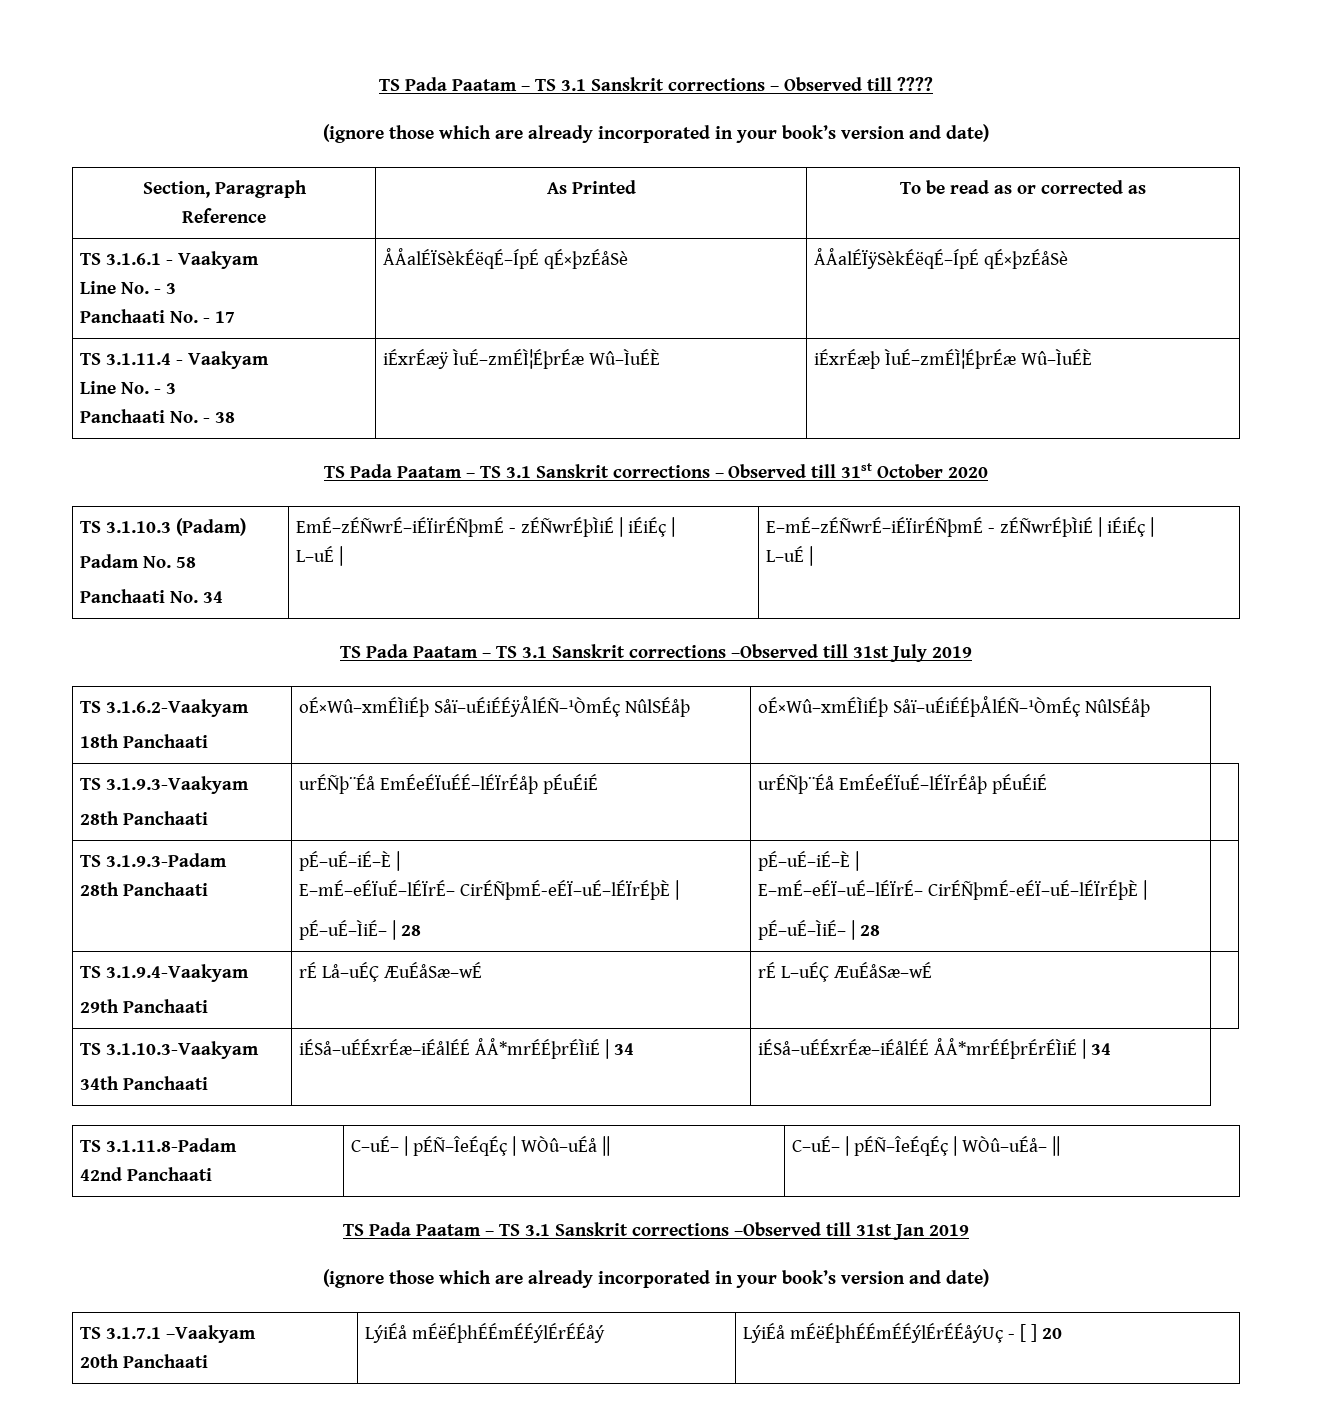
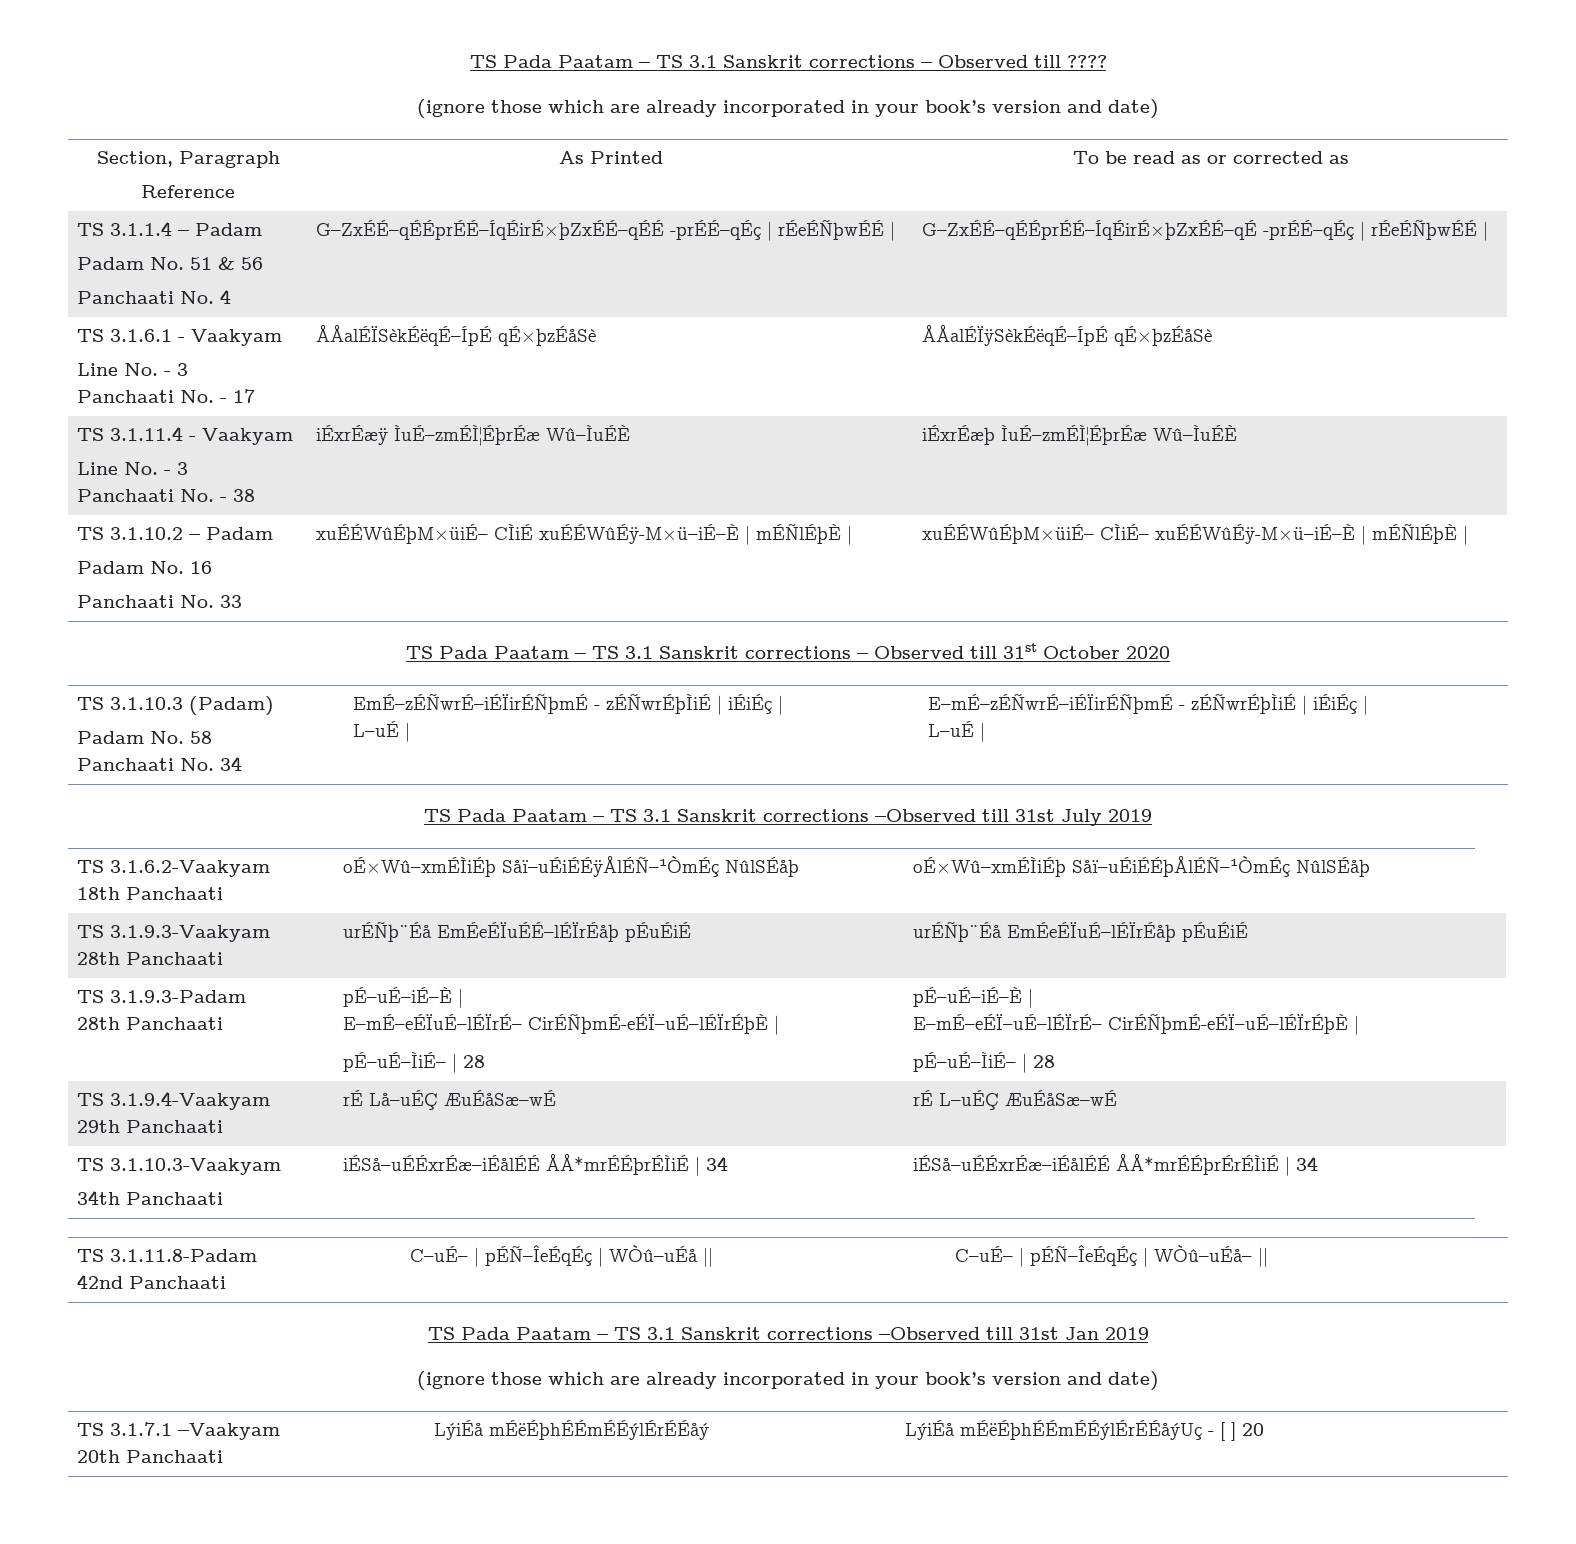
+ TS 3.1.1.4 – Padam
+ Padam No. 51 & 56
+ Panchaati No. 4 | G–ZxÉÉ–qÉÉprÉÉ–ÍqÉirÉ×þZxÉÉ–qÉÉ -prÉÉ–qÉç | rÉeÉÑþwÉÉ | | G–ZxÉÉ–qÉÉprÉÉ–ÍqÉirÉ×þZxÉÉ–qÉ -prÉÉ–qÉç | rÉeÉÑþwÉÉ |
+ TS 3.1.10.2 – Padam
+ Padam No. 16
+ Panchaati No. 33 | xuÉÉWûÉþM×üiÉ– CÌiÉ xuÉÉWûÉÿ-M×ü–iÉ–È | mÉÑlÉþÈ | | xuÉÉWûÉþM×üiÉ– CÌiÉ– xuÉÉWûÉÿ-M×ü–iÉ–È | mÉÑlÉþÈ |

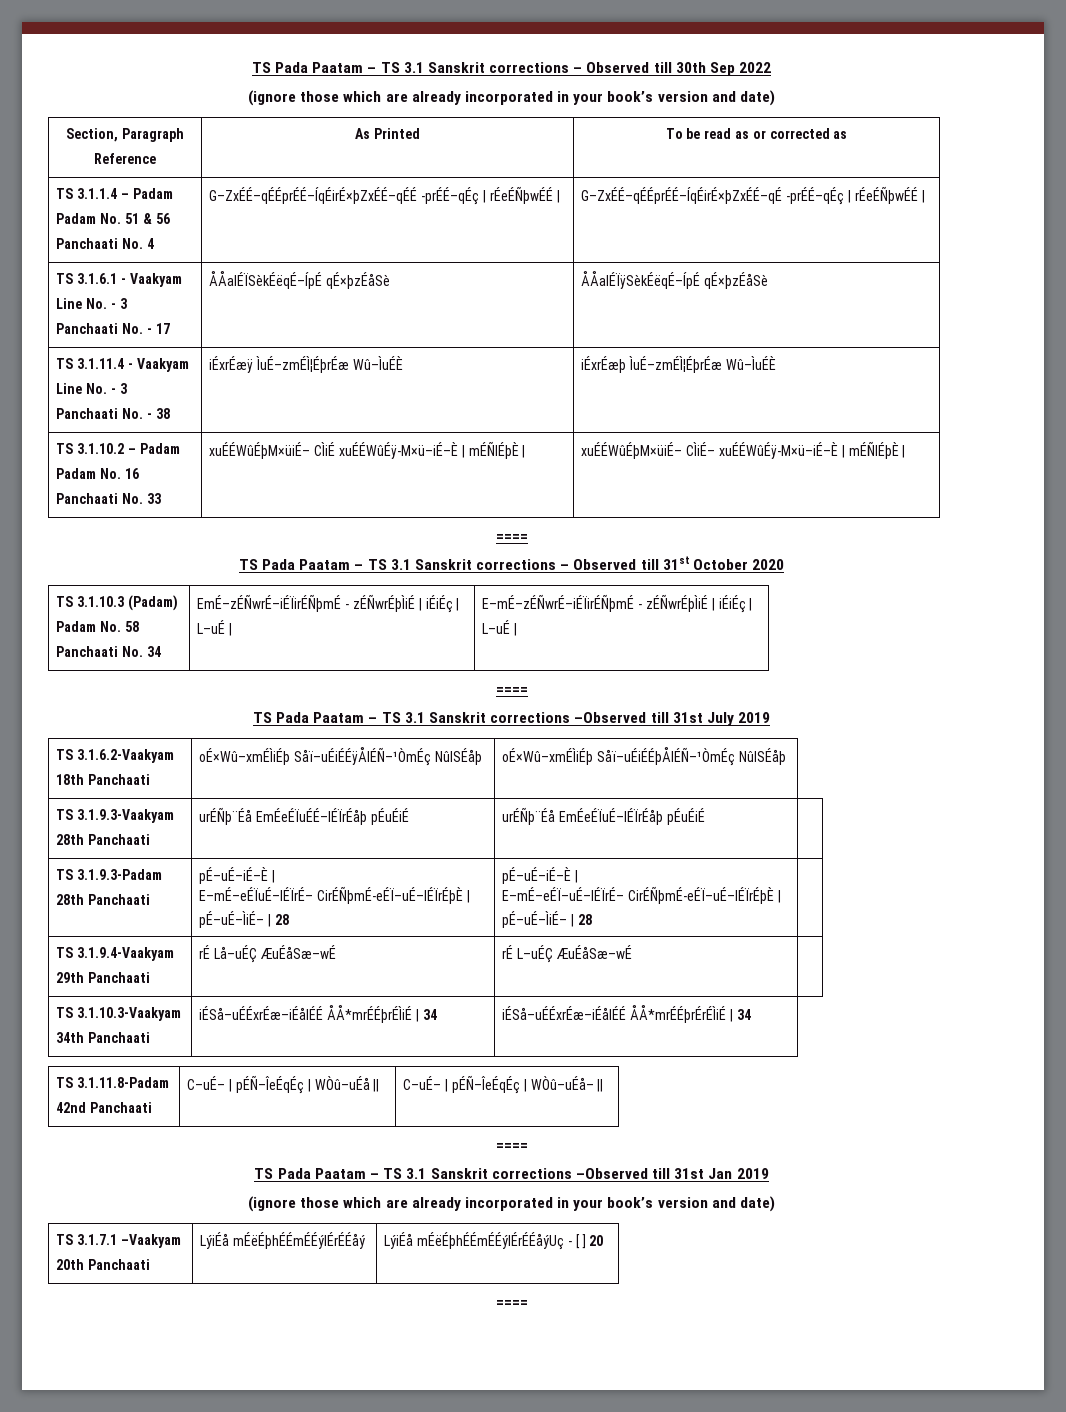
- TS Pada Paatam – TS 3.1 Sanskrit corrections – Observed till ????
+ TS Pada Paatam – TS 3.1 Sanskrit corrections – Observed till 30th Sep 2022
  TS 3.1.10.2 – Padam
  Padam No. 16
  Panchaati No. 33 | xuÉÉWûÉþM×üiÉ– CÌiÉ xuÉÉWûÉÿ-M×ü–iÉ–È | mÉÑlÉþÈ | | xuÉÉWûÉþM×üiÉ– CÌiÉ– xuÉÉWûÉÿ-M×ü–iÉ–È | mÉÑlÉþÈ |
+ ====
  TS 3.1.10.3 (Padam)
  Padam No. 58
  Panchaati No. 34 | EmÉ–zÉÑwrÉ–iÉÏirÉÑþmÉ - zÉÑwrÉþÌiÉ | iÉiÉç |
  L–uÉ | | E–mÉ–zÉÑwrÉ–iÉÏirÉÑþmÉ - zÉÑwrÉþÌiÉ | iÉiÉç |
  L–uÉ |
+ ====
  TS 3.1.11.8-Padam
  42nd Panchaati | C–uÉ– | pÉÑ–ÎeÉqÉç | WÒû–uÉå || | C–uÉ– | pÉÑ–ÎeÉqÉç | WÒû–uÉå– ||
+ ====
  TS 3.1.7.1 –Vaakyam
  20th Panchaati | LýiÉå mÉëÉþhÉÉmÉÉýlÉrÉÉåý | LýiÉå mÉëÉþhÉÉmÉÉýlÉrÉÉåýUç - [ ] 20
+ ====

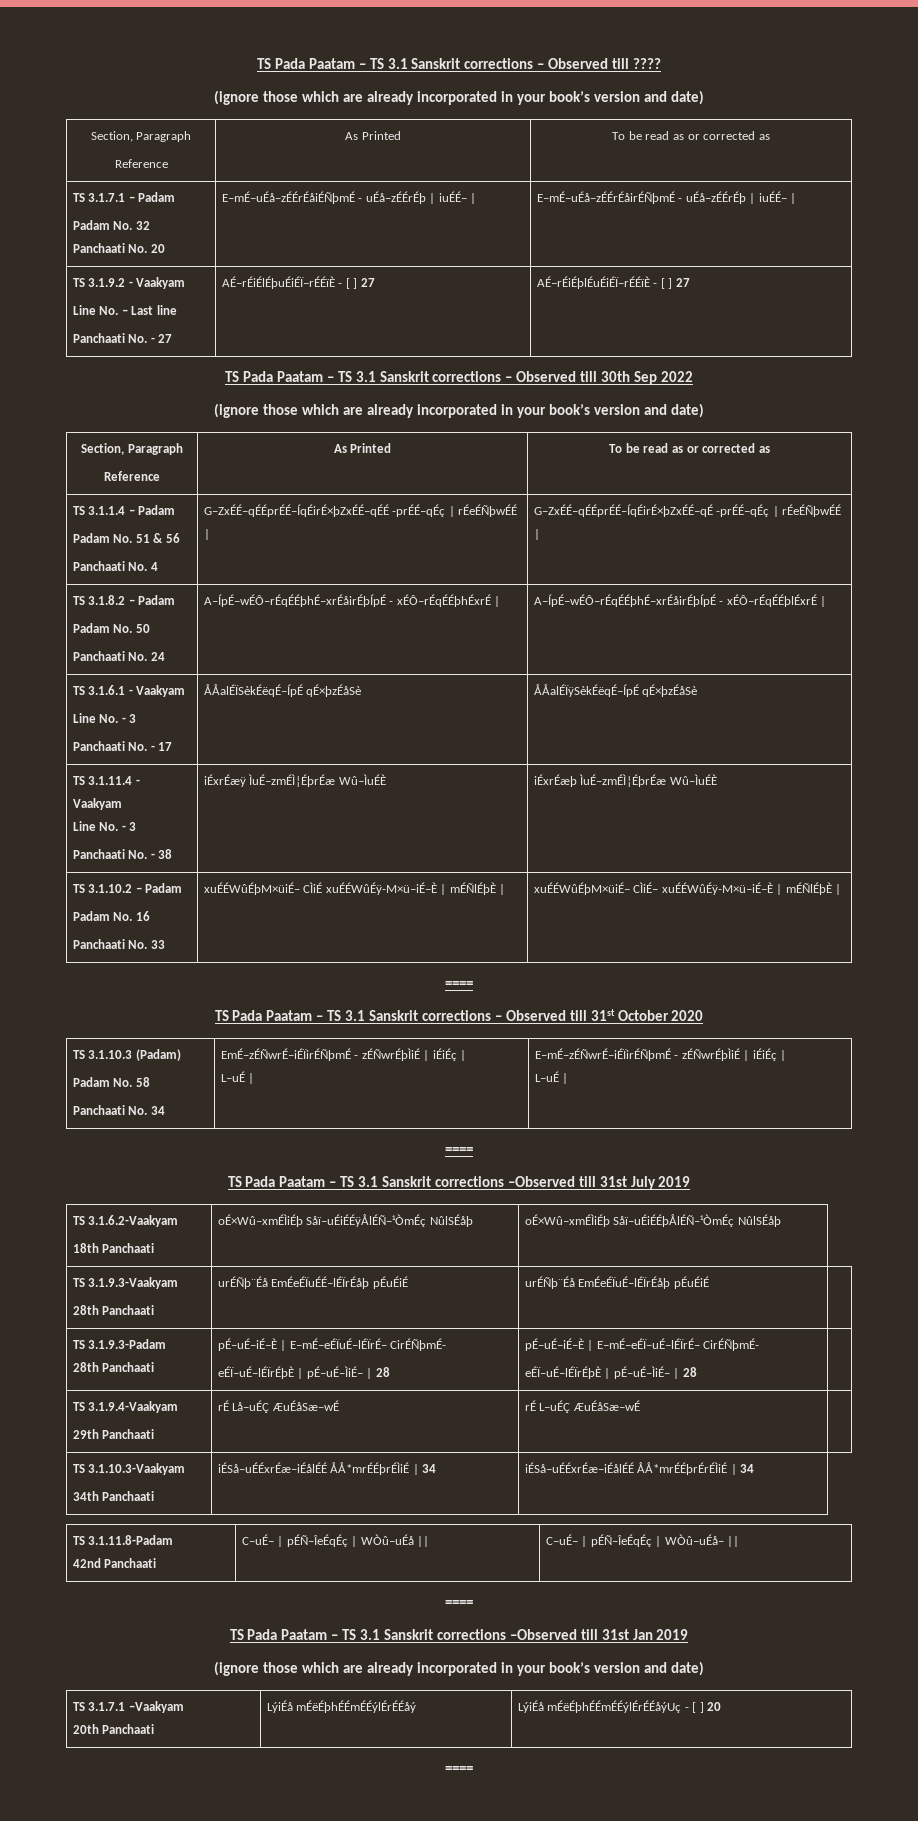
+ TS Pada Paatam – TS 3.1 Sanskrit corrections – Observed till ????
+ (ignore those which are already incorporated in your book’s version and date)
+ Section, Paragraph
+ Reference | As Printed | To be read as or corrected as
+ TS 3.1.7.1 – Padam
+ Padam No. 32
+ Panchaati No. 20 | E–mÉ–uÉå–zÉÉrÉåiÉÑþmÉ - uÉå–zÉÉrÉþ | iuÉÉ– | | E–mÉ–uÉå–zÉÉrÉåirÉÑþmÉ - uÉå–zÉÉrÉþ | iuÉÉ– |
+ TS 3.1.9.2 - Vaakyam
+ Line No. – Last line
+ Panchaati No. - 27 | AÉ–rÉiÉlÉþuÉiÉÏ–rÉÉïÈ - [ ] 27 | AÉ–rÉiÉþlÉuÉiÉÏ–rÉÉïÈ - [ ] 27
+ TS 3.1.8.2 – Padam
+ Padam No. 50
+ Panchaati No. 24 | A–ÍpÉ–wÉÔ–rÉqÉÉþhÉ–xrÉåirÉþÍpÉ - xÉÔ–rÉqÉÉþhÉxrÉ | | A–ÍpÉ–wÉÔ–rÉqÉÉþhÉ–xrÉåirÉþÍpÉ - xÉÔ–rÉqÉÉþlÉxrÉ |
  TS 3.1.9.3-Padam
- 28th Panchaati | pÉ–uÉ–iÉ–È |
- E–mÉ–eÉÏuÉ–lÉÏrÉ– CirÉÑþmÉ-eÉÏ–uÉ–lÉÏrÉþÈ |
- pÉ–uÉ–ÌiÉ– | 28 | pÉ–uÉ–iÉ–È |
- E–mÉ–eÉÏ–uÉ–lÉÏrÉ– CirÉÑþmÉ-eÉÏ–uÉ–lÉÏrÉþÈ |
- pÉ–uÉ–ÌiÉ– | 28 |
+ 28th Panchaati | pÉ–uÉ–iÉ–È | E–mÉ–eÉÏuÉ–lÉÏrÉ– CirÉÑþmÉ-
+ eÉÏ–uÉ–lÉÏrÉþÈ | pÉ–uÉ–ÌiÉ– | 28 | pÉ–uÉ–iÉ–È | E–mÉ–eÉÏ–uÉ–lÉÏrÉ– CirÉÑþmÉ-
+ eÉÏ–uÉ–lÉÏrÉþÈ | pÉ–uÉ–ÌiÉ– | 28 |

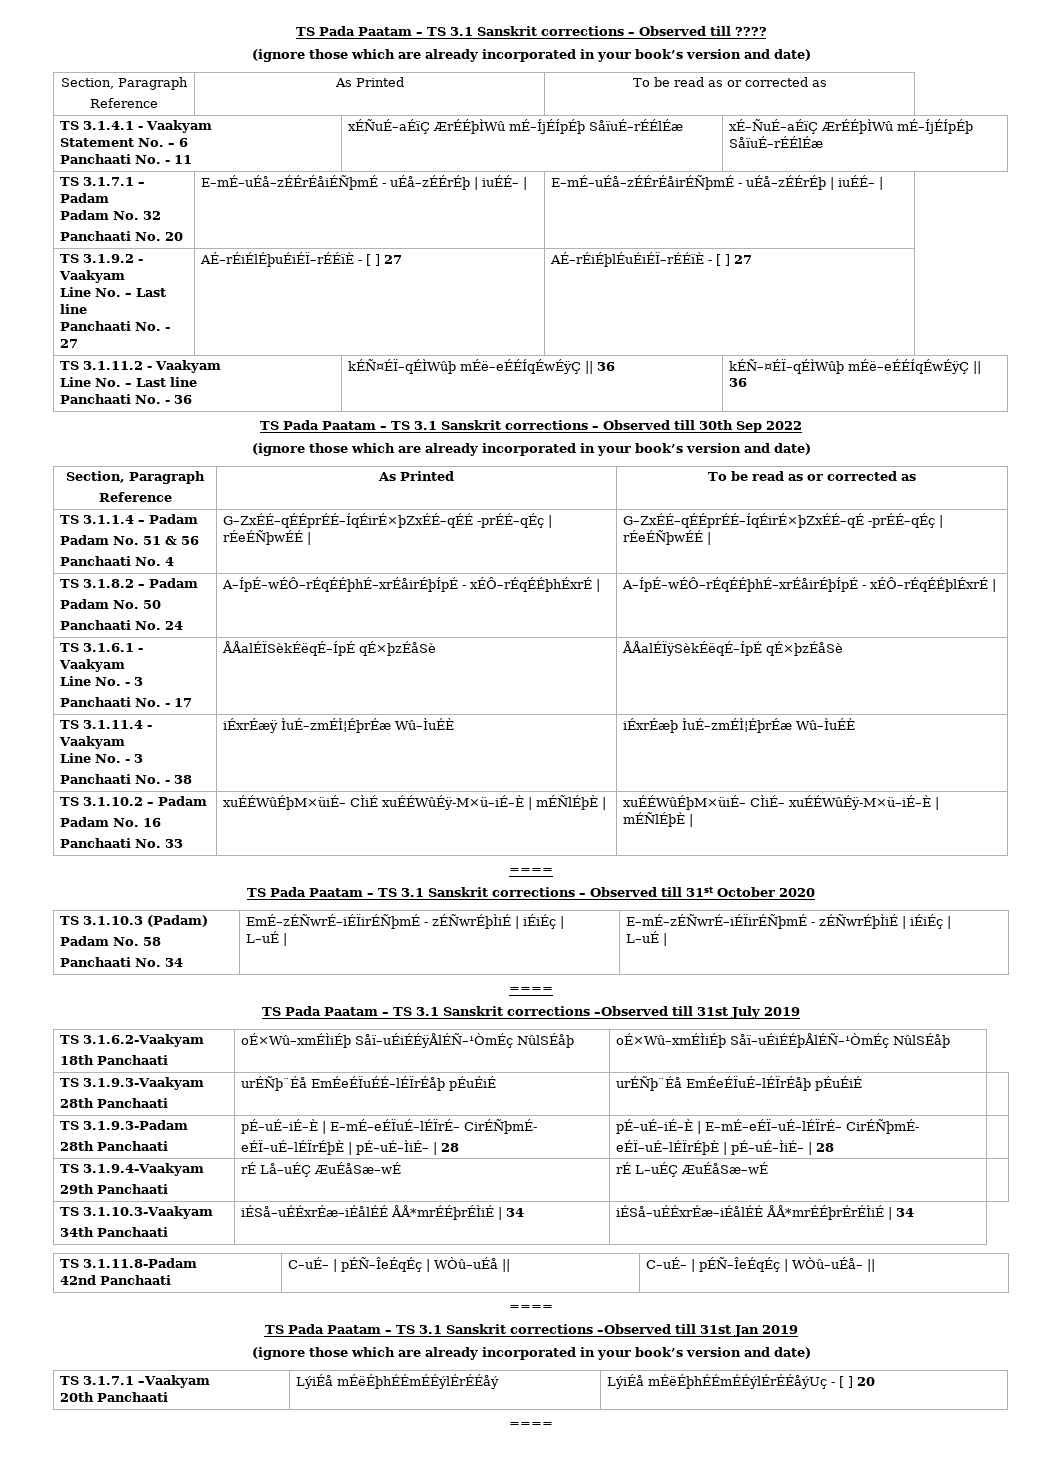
+ TS 3.1.4.1 - Vaakyam
+ Statement No. – 6
+ Panchaati No. - 11 | xÉÑuÉ–aÉïÇ ÆrÉÉþÌWû mÉ–ÍjÉÍpÉþ SåïuÉ–rÉÉlÉæ | xÉ–ÑuÉ–aÉïÇ ÆrÉÉþÌWû mÉ–ÍjÉÍpÉþ SåïuÉ–rÉÉlÉæ
+ TS 3.1.11.2 - Vaakyam
+ Line No. – Last line
+ Panchaati No. - 36 | kÉÑ¤ÉÏ–qÉÌWûþ mÉë–eÉÉÍqÉwÉÿÇ || 36 | kÉÑ–¤ÉÏ–qÉÌWûþ mÉë–eÉÉÍqÉwÉÿÇ || 36

